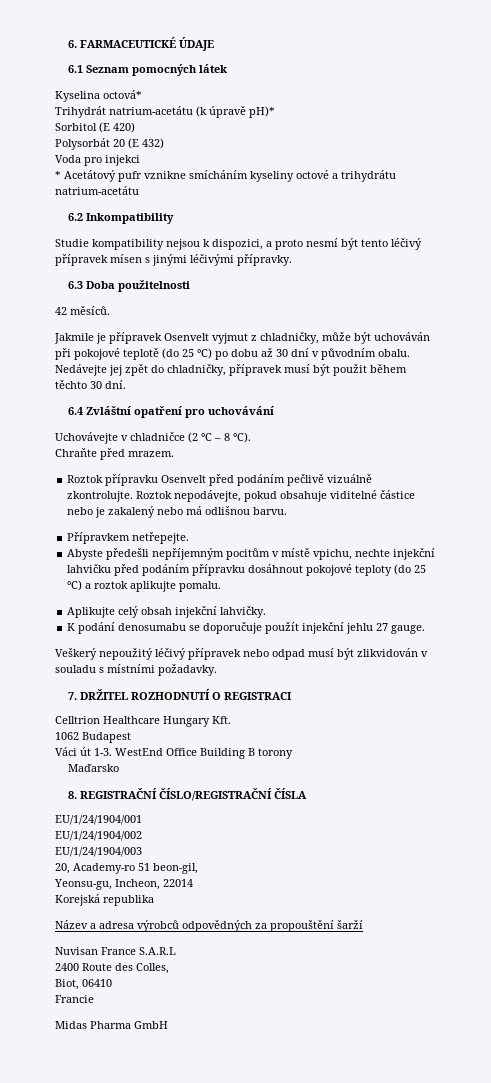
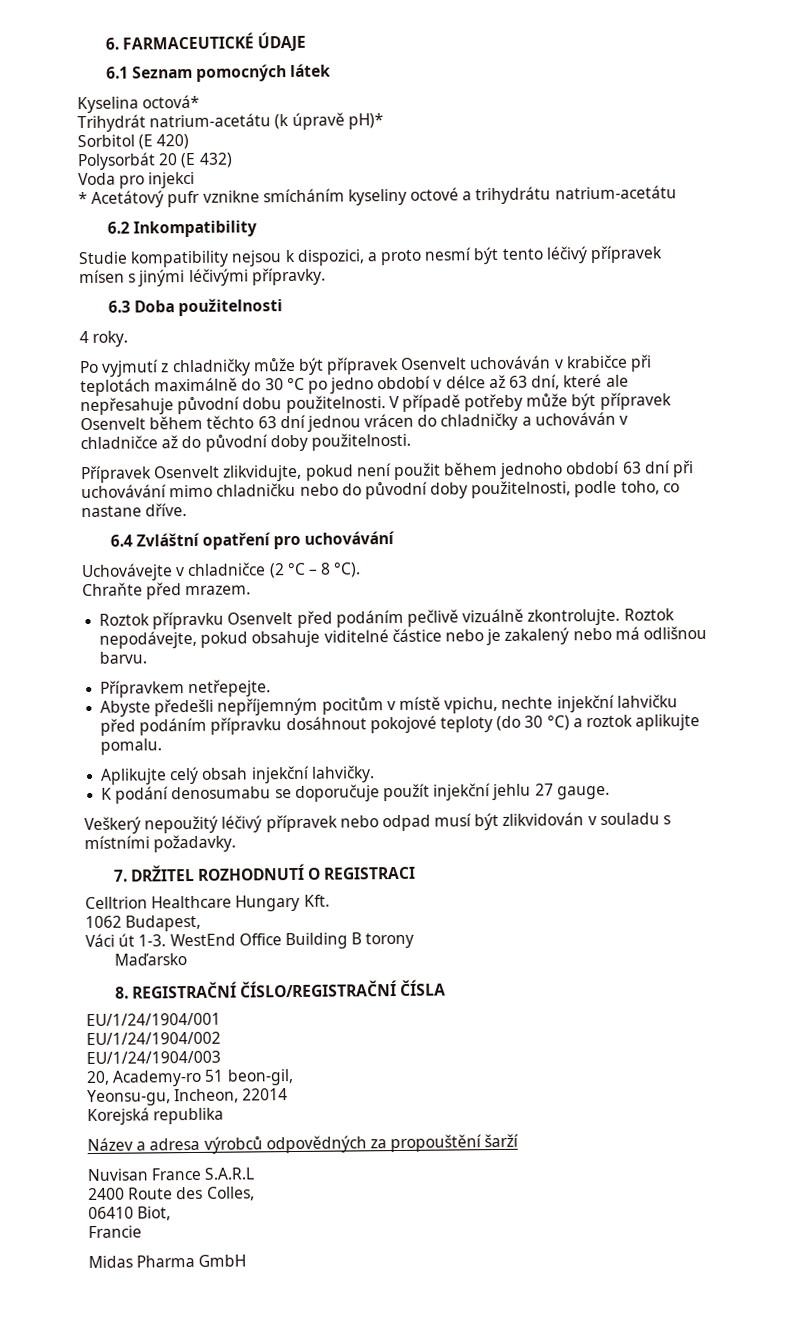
- 42 měsíců.
- Jakmile je přípravek Osenvelt vyjmut z chladničky, může být uchováván při pokojové teplotě (do 25 °C) po dobu až 30 dní v původním obalu. Nedávejte jej zpět do chladničky, přípravek musí být použit během těchto 30 dní.
+ 4 roky.
+ Po vyjmutí z chladničky může být přípravek Osenvelt uchováván v krabičce při teplotách maximálně do 30 °C po jedno období v délce až 63 dní, které ale nepřesahuje původní dobu použitelnosti. V případě potřeby může být přípravek Osenvelt během těchto 63 dní jednou vrácen do chladničky a uchováván v chladničce až do původní doby použitelnosti.
+ Přípravek Osenvelt zlikvidujte, pokud není použit během jednoho období 63 dní při uchovávání mimo chladničku nebo do původní doby použitelnosti, podle toho, co nastane dříve.
- Abyste předešli nepříjemným pocitům v místě vpichu, nechte injekční lahvičku před podáním přípravku dosáhnout pokojové teploty (do 25 °C) a roztok aplikujte pomalu.
+ Abyste předešli nepříjemným pocitům v místě vpichu, nechte injekční lahvičku před podáním přípravku dosáhnout pokojové teploty (do 30 °C) a roztok aplikujte pomalu.
- 1062 Budapest
+ 1062 Budapest,
- Biot, 06410
+ 06410 Biot,

